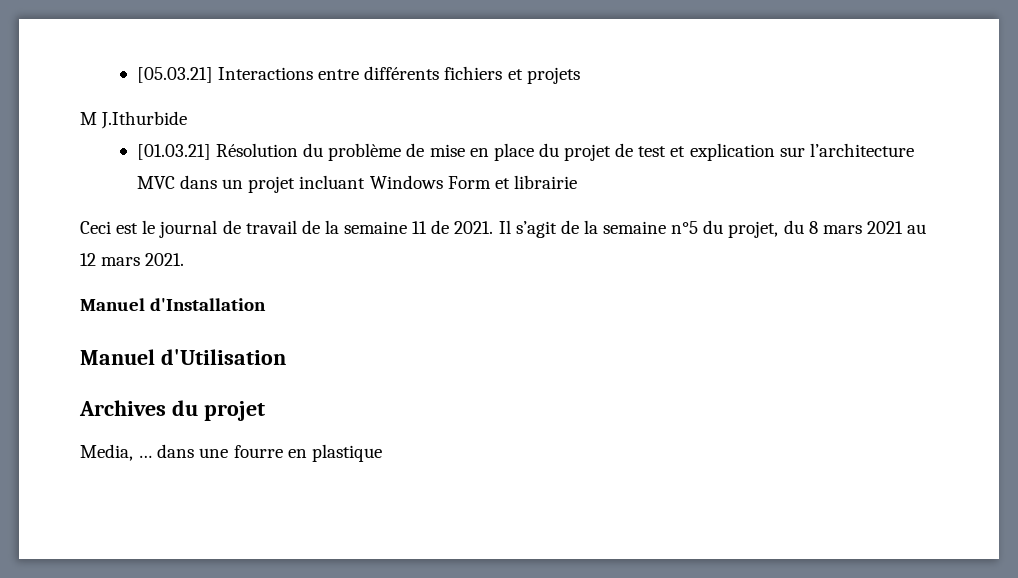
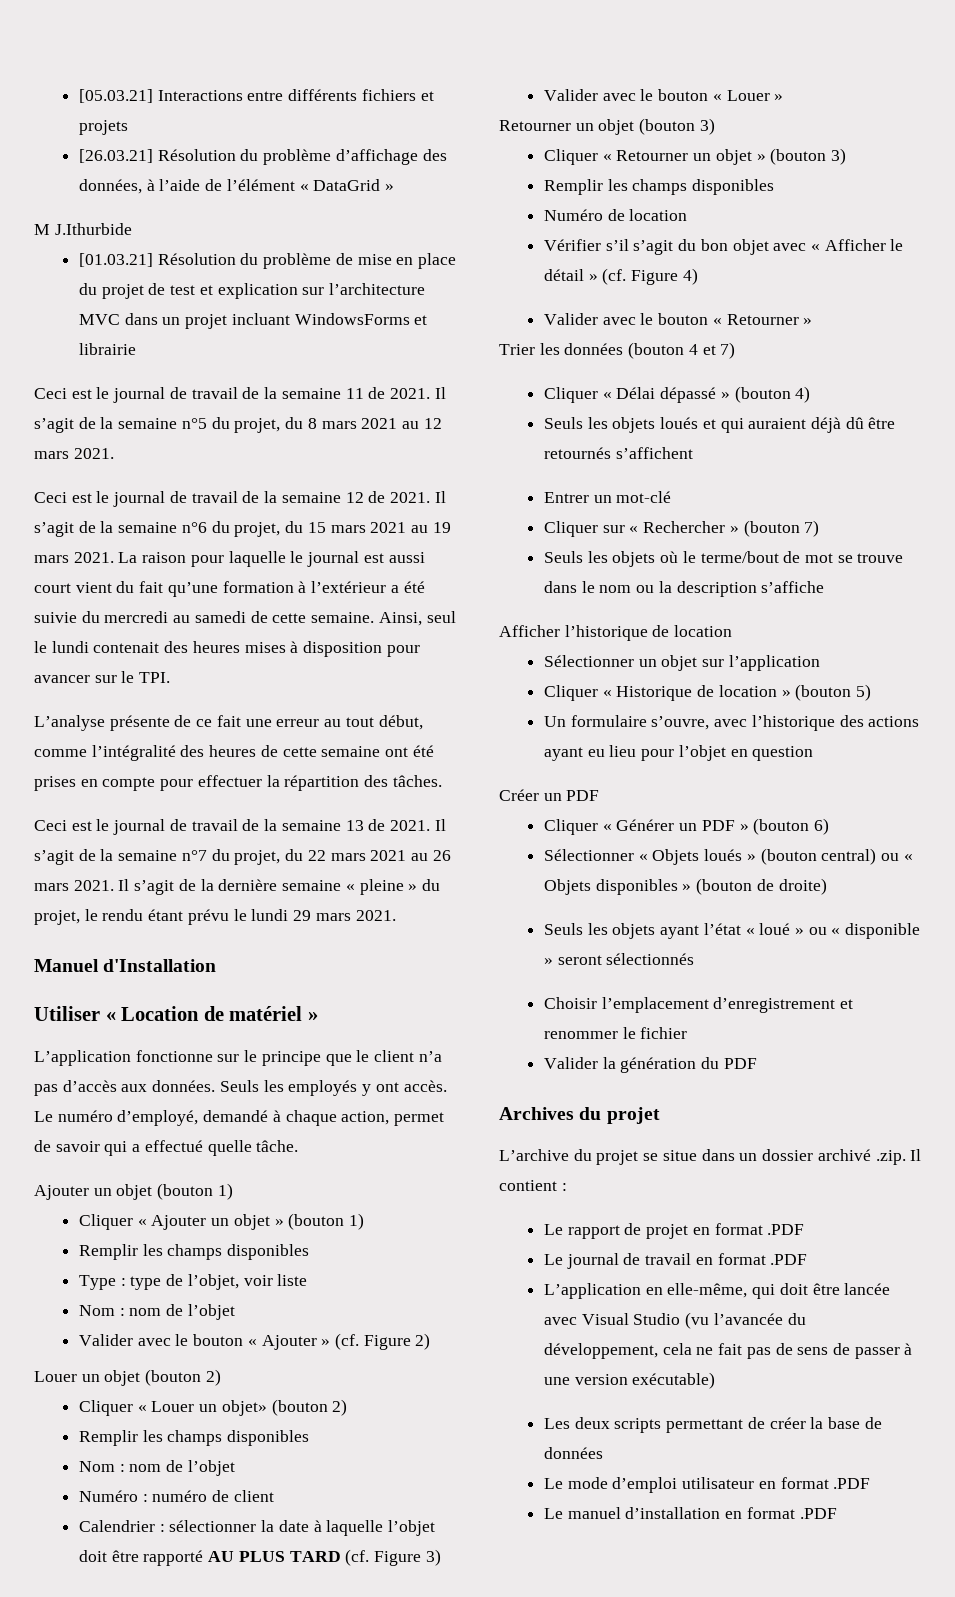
+ [26.03.21] Résolution du problème d’affichage des données, à l’aide de l’élément « DataGrid »
- [01.03.21] Résolution du problème de mise en place du projet de test et explication sur l’architecture MVC dans un projet incluant Windows Form et librairie
+ [01.03.21] Résolution du problème de mise en place du projet de test et explication sur l’architecture MVC dans un projet incluant WindowsForms et librairie
+ Ceci est le journal de travail de la semaine 12 de 2021. Il s’agit de la semaine n°6 du projet, du 15 mars 2021 au 19 mars 2021. La raison pour laquelle le journal est aussi court vient du fait qu’une formation à l’extérieur a été suivie du mercredi au samedi de cette semaine. Ainsi, seul le lundi contenait des heures mises à disposition pour avancer sur le TPI.
+ L’analyse présente de ce fait une erreur au tout début, comme l’intégralité des heures de cette semaine ont été prises en compte pour effectuer la répartition des tâches.
+ Ceci est le journal de travail de la semaine 13 de 2021. Il s’agit de la semaine n°7 du projet, du 22 mars 2021 au 26 mars 2021. Il s’agit de la dernière semaine « pleine » du projet, le rendu étant prévu le lundi 29 mars 2021.
  Manuel d'Installation
- Manuel d'Utilisation
+ Utiliser « Location de matériel »
+ L’application fonctionne sur le principe que le client n’a pas d’accès aux données. Seuls les employés y ont accès. Le numéro d’employé, demandé à chaque action, permet de savoir qui a effectué quelle tâche.
+ Ajouter un objet (bouton 1)
+ Cliquer « Ajouter un objet » (bouton 1)
+ Remplir les champs disponibles
+ Type : type de l’objet, voir liste
+ Nom : nom de l’objet
+ Valider avec le bouton « Ajouter » (cf. Figure 2)
+ Louer un objet (bouton 2)
+ Cliquer « Louer un objet» (bouton 2)
+ Remplir les champs disponibles
+ Nom : nom de l’objet
+ Numéro : numéro de client
+ Calendrier : sélectionner la date à laquelle l’objet doit être rapporté AU PLUS TARD (cf. Figure 3)
+ Valider avec le bouton « Louer »
+ Retourner un objet (bouton 3)
+ Cliquer « Retourner un objet » (bouton 3)
+ Remplir les champs disponibles
+ Numéro de location
+ Vérifier s’il s’agit du bon objet avec « Afficher le détail » (cf. Figure 4)
+ Valider avec le bouton « Retourner »
+ Trier les données (bouton 4 et 7)
+ Cliquer « Délai dépassé » (bouton 4)
+ Seuls les objets loués et qui auraient déjà dû être retournés s’affichent
+ Entrer un mot-clé
+ Cliquer sur « Rechercher » (bouton 7)
+ Seuls les objets où le terme/bout de mot se trouve dans le nom ou la description s’affiche
+ Afficher l’historique de location
+ Sélectionner un objet sur l’application
+ Cliquer « Historique de location » (bouton 5)
+ Un formulaire s’ouvre, avec l’historique des actions ayant eu lieu pour l’objet en question
+ Créer un PDF
+ Cliquer « Générer un PDF » (bouton 6)
+ Sélectionner « Objets loués » (bouton central) ou « Objets disponibles » (bouton de droite)
+ Seuls les objets ayant l’état « loué » ou « disponible » seront sélectionnés
+ Choisir l’emplacement d’enregistrement et renommer le fichier
+ Valider la génération du PDF
  Archives du projet
- Media, … dans une fourre en plastique
+ L’archive du projet se situe dans un dossier archivé .zip. Il contient :
+ Le rapport de projet en format .PDF
+ Le journal de travail en format .PDF
+ L’application en elle-même, qui doit être lancée avec Visual Studio (vu l’avancée du développement, cela ne fait pas de sens de passer à une version exécutable)
+ Les deux scripts permettant de créer la base de données
+ Le mode d’emploi utilisateur en format .PDF
+ Le manuel d’installation en format .PDF

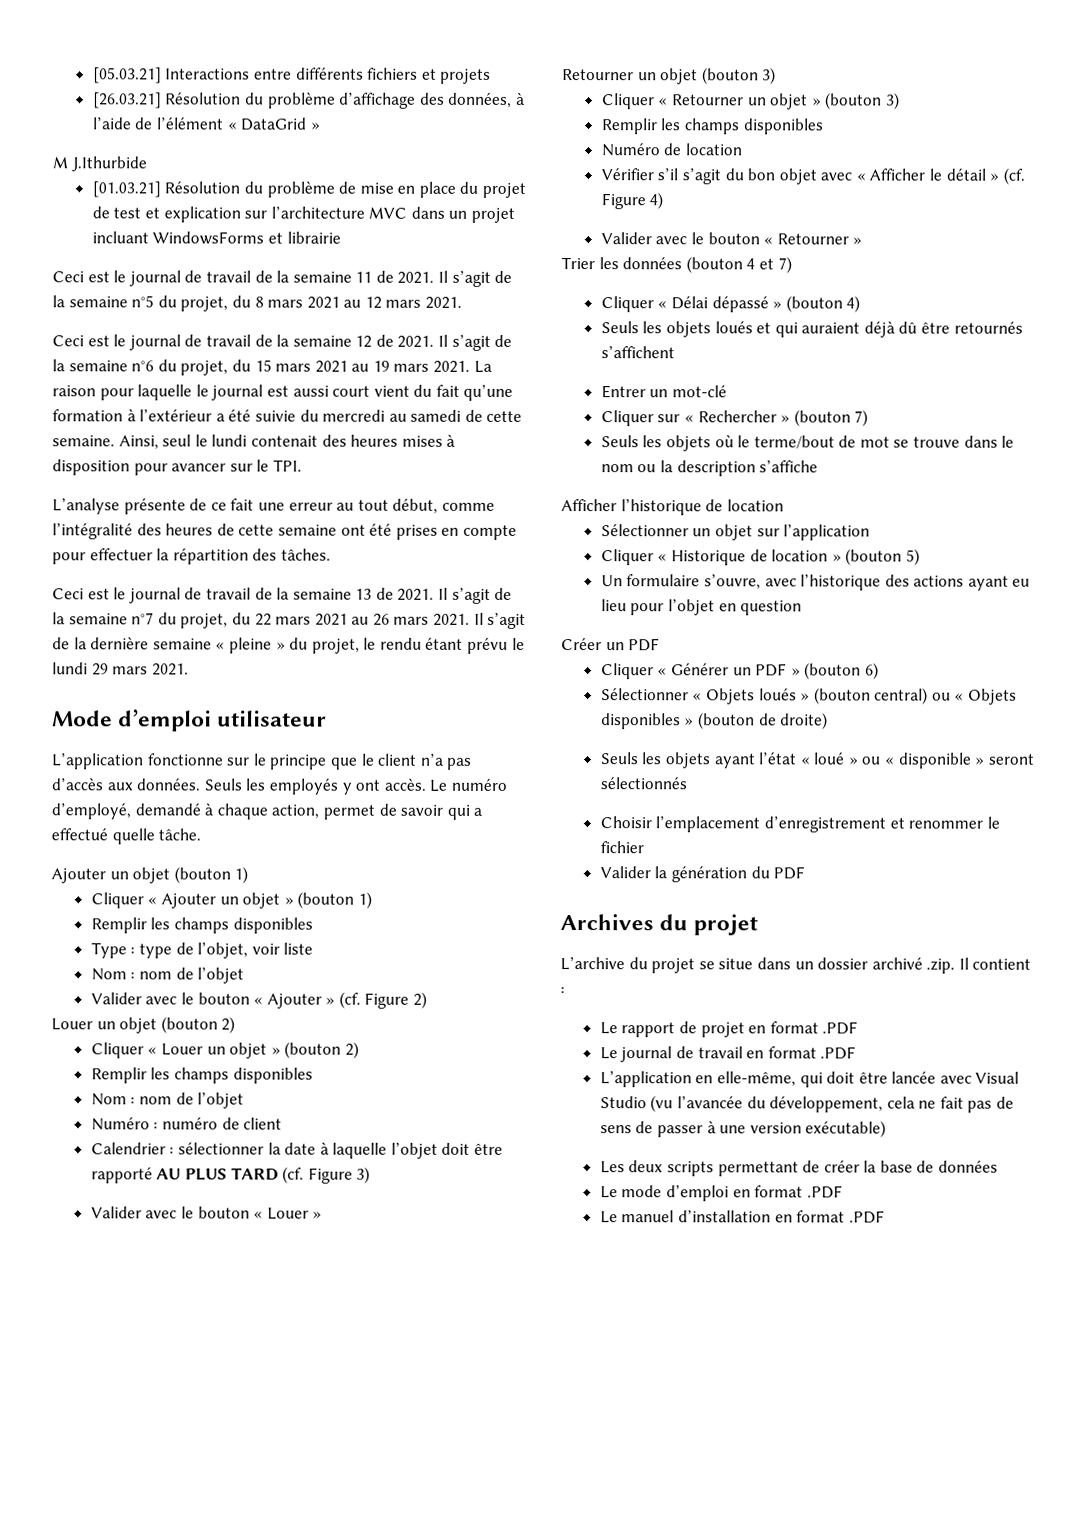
- Manuel d'Installation
- Utiliser « Location de matériel »
+ Mode d’emploi utilisateur
- Cliquer « Louer un objet» (bouton 2)
+ Cliquer « Louer un objet » (bouton 2)
- Le mode d’emploi utilisateur en format .PDF
+ Le mode d’emploi en format .PDF

